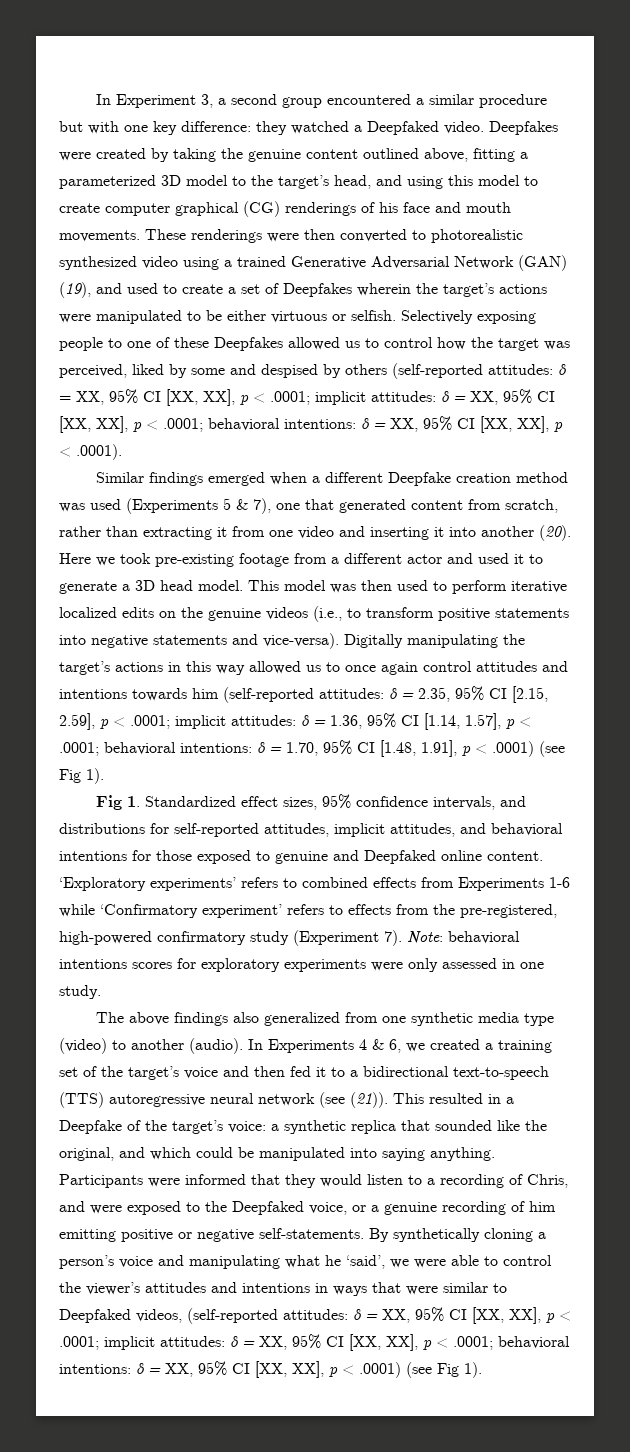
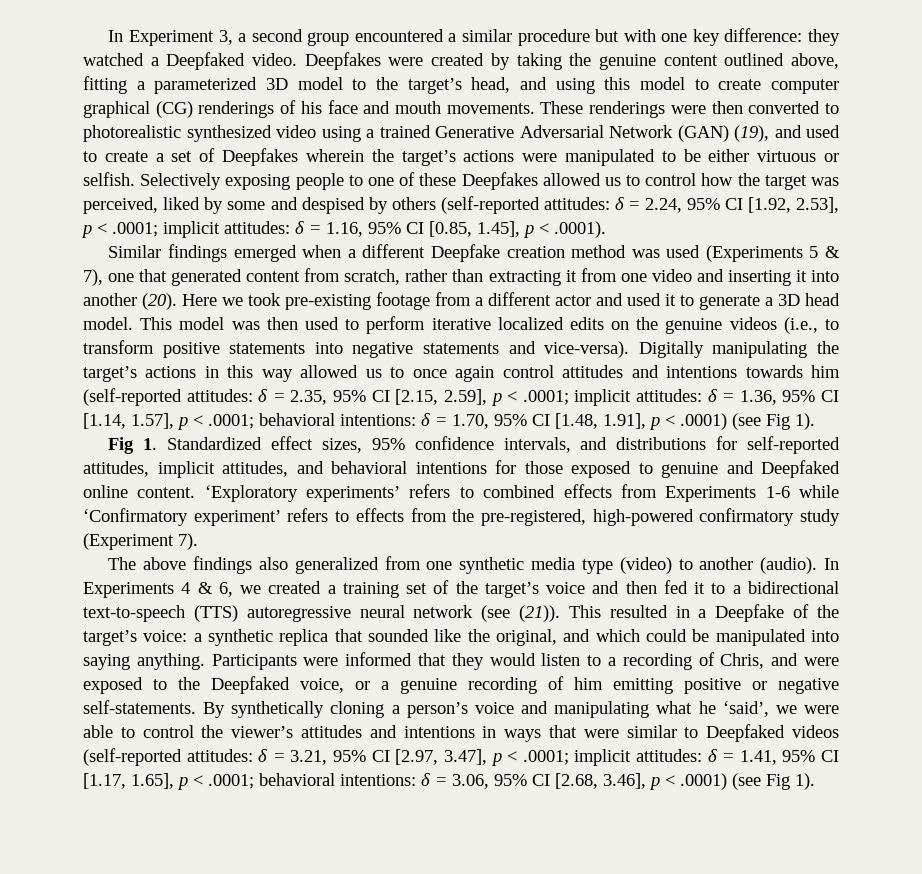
- Selectively exposing people to one of these Deepfakes allowed us to control how the target was perceived, liked by some and despised by others (self-reported attitudes: δ = XX, 95% CI [XX, XX], p < .0001; implicit attitudes: δ = XX, 95% CI [XX, XX], p < .0001; behavioral intentions: δ = XX, 95% CI [XX, XX], p < .0001).
+ Selectively exposing people to one of these Deepfakes allowed us to control how the target was perceived, liked by some and despised by others (self-reported attitudes: δ = 2.24, 95% CI [1.92, 2.53], p < .0001; implicit attitudes: δ = 1.16, 95% CI [0.85, 1.45], p < .0001).
- Note: behavioral intentions scores for exploratory experiments were only assessed in one study.
- By synthetically cloning a person’s voice and manipulating what he ‘said’, we were able to control the viewer’s attitudes and intentions in ways that were similar to Deepfaked videos, (self-reported attitudes: δ = XX, 95% CI [XX, XX], p < .0001; implicit attitudes: δ = XX, 95% CI [XX, XX], p < .0001; behavioral intentions: δ = XX, 95% CI [XX, XX], p < .0001) (see Fig 1).
+ By synthetically cloning a person’s voice and manipulating what he ‘said’, we were able to control the viewer’s attitudes and intentions in ways that were similar to Deepfaked videos (self-reported attitudes: δ = 3.21, 95% CI [2.97, 3.47], p < .0001; implicit attitudes: δ = 1.41, 95% CI [1.17, 1.65], p < .0001; behavioral intentions: δ = 3.06, 95% CI [2.68, 3.46], p < .0001) (see Fig 1).

